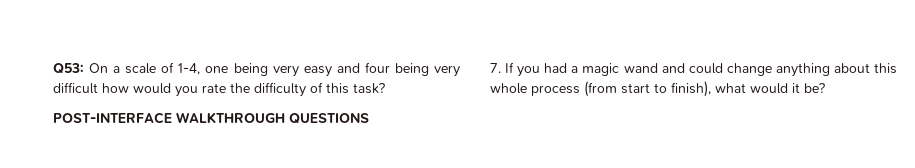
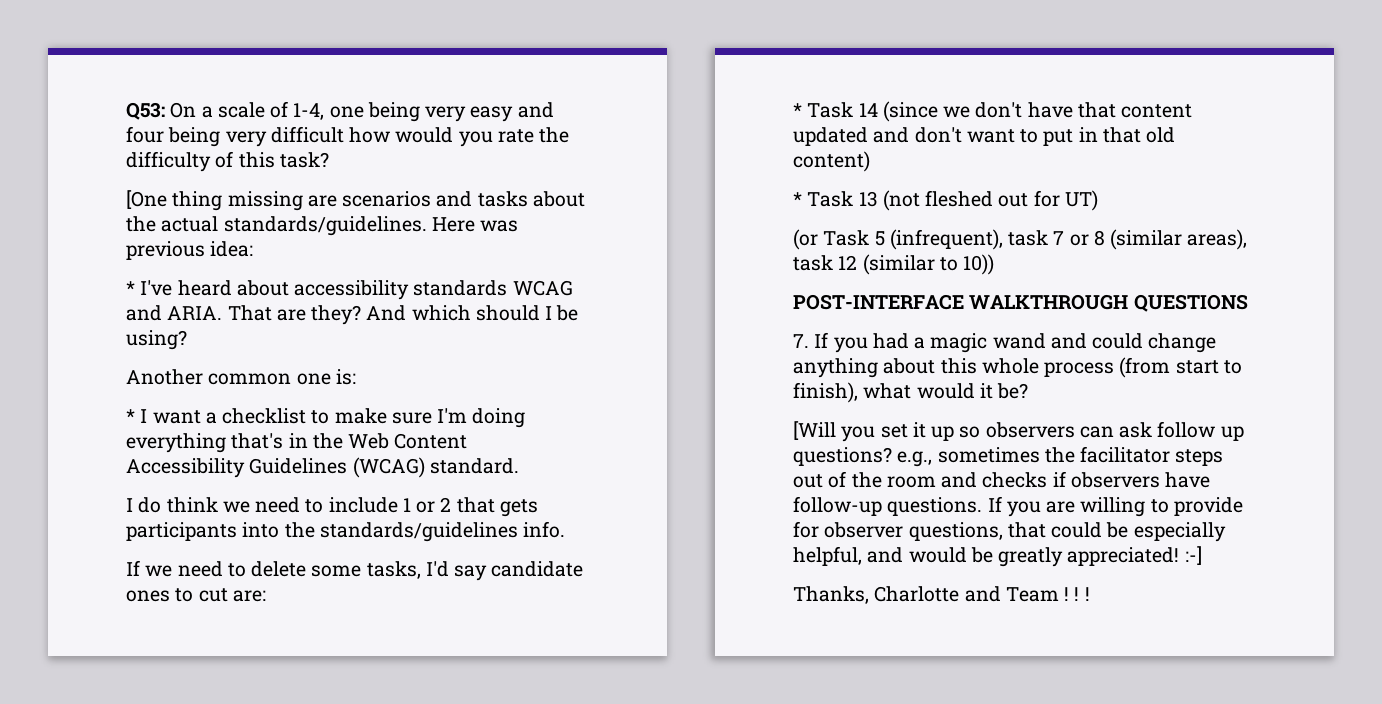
+ [One thing missing are scenarios and tasks about the actual standards/guidelines. Here was previous idea:
+ * I've heard about accessibility standards WCAG and ARIA. That are they? And which should I be using?
+ Another common one is:
+ * I want a checklist to make sure I'm doing everything that's in the Web Content Accessibility Guidelines (WCAG) standard.
+ I do think we need to include 1 or 2 that gets participants into the standards/guidelines info.
+ If we need to delete some tasks, I'd say candidate ones to cut are:
+ * Task 14 (since we don't have that content updated and don't want to put in that old content)
+ * Task 13 (not fleshed out for UT)
+ (or Task 5 (infrequent), task 7 or 8 (similar areas), task 12 (similar to 10))
+ [Will you set it up so observers can ask follow up questions? e.g., sometimes the facilitator steps out of the room and checks if observers have follow-up questions. If you are willing to provide for observer questions, that could be especially helpful, and would be greatly appreciated! :-]
+ Thanks, Charlotte and Team ! ! !

